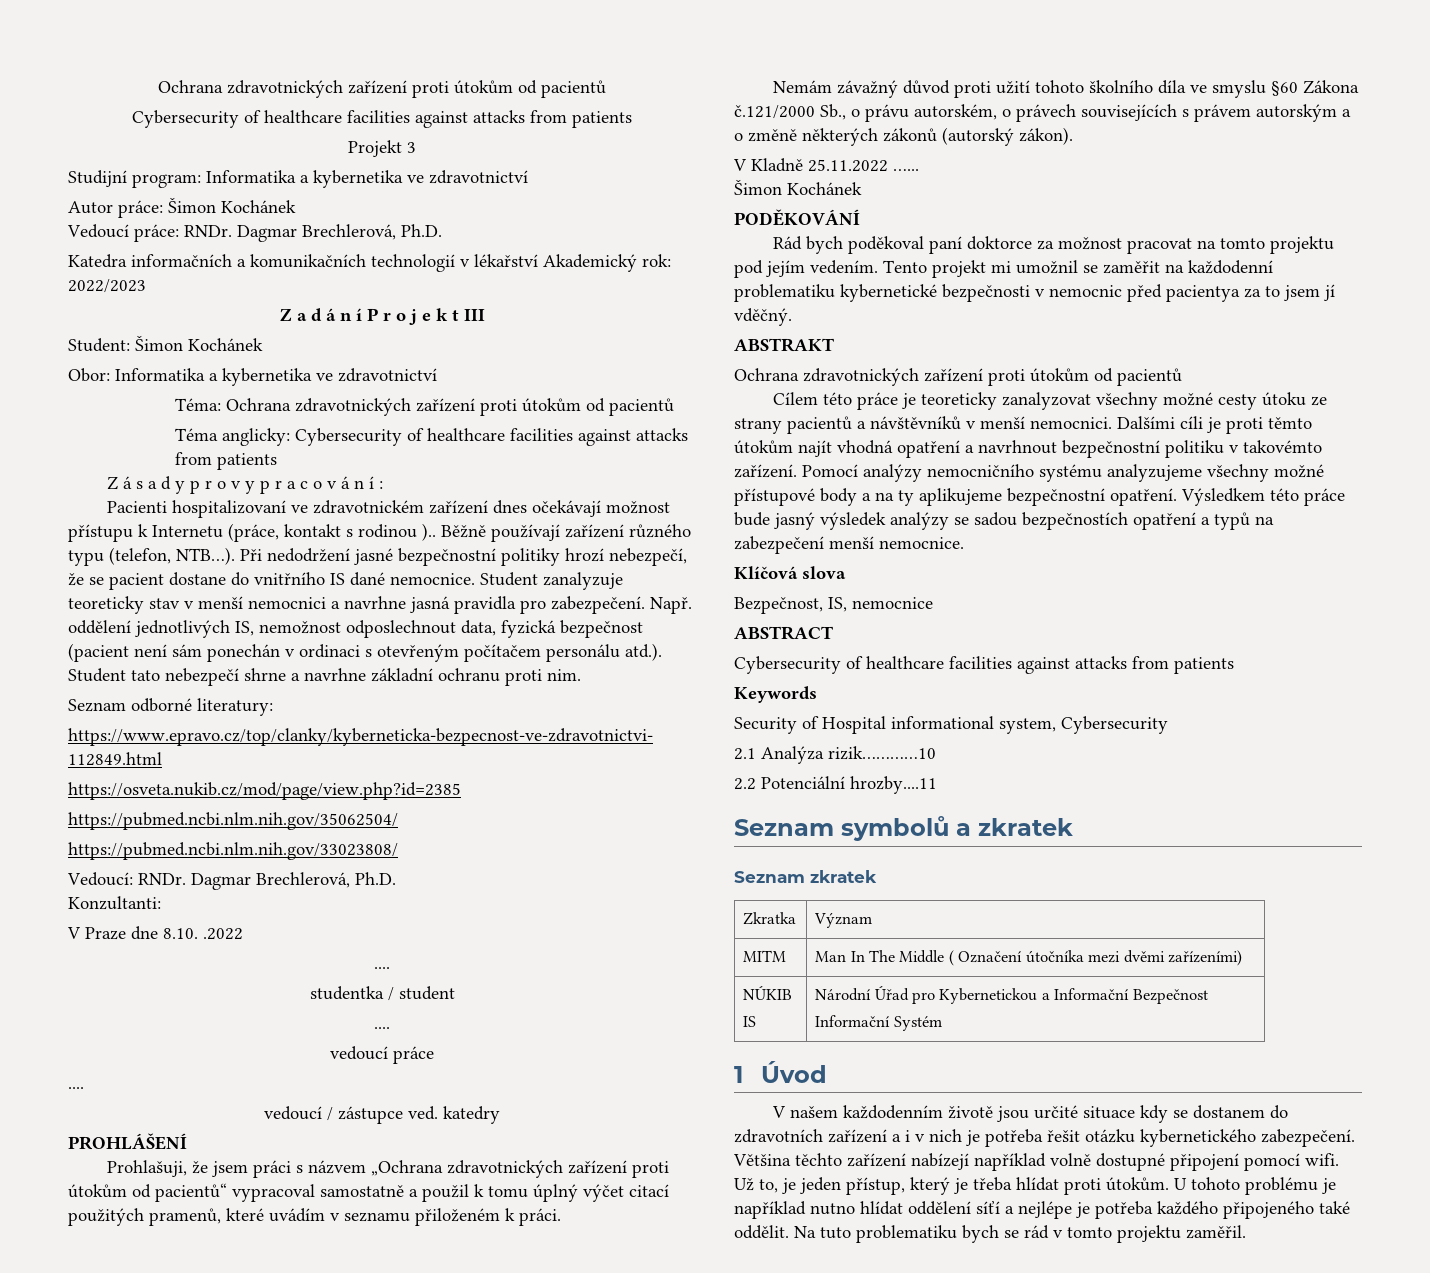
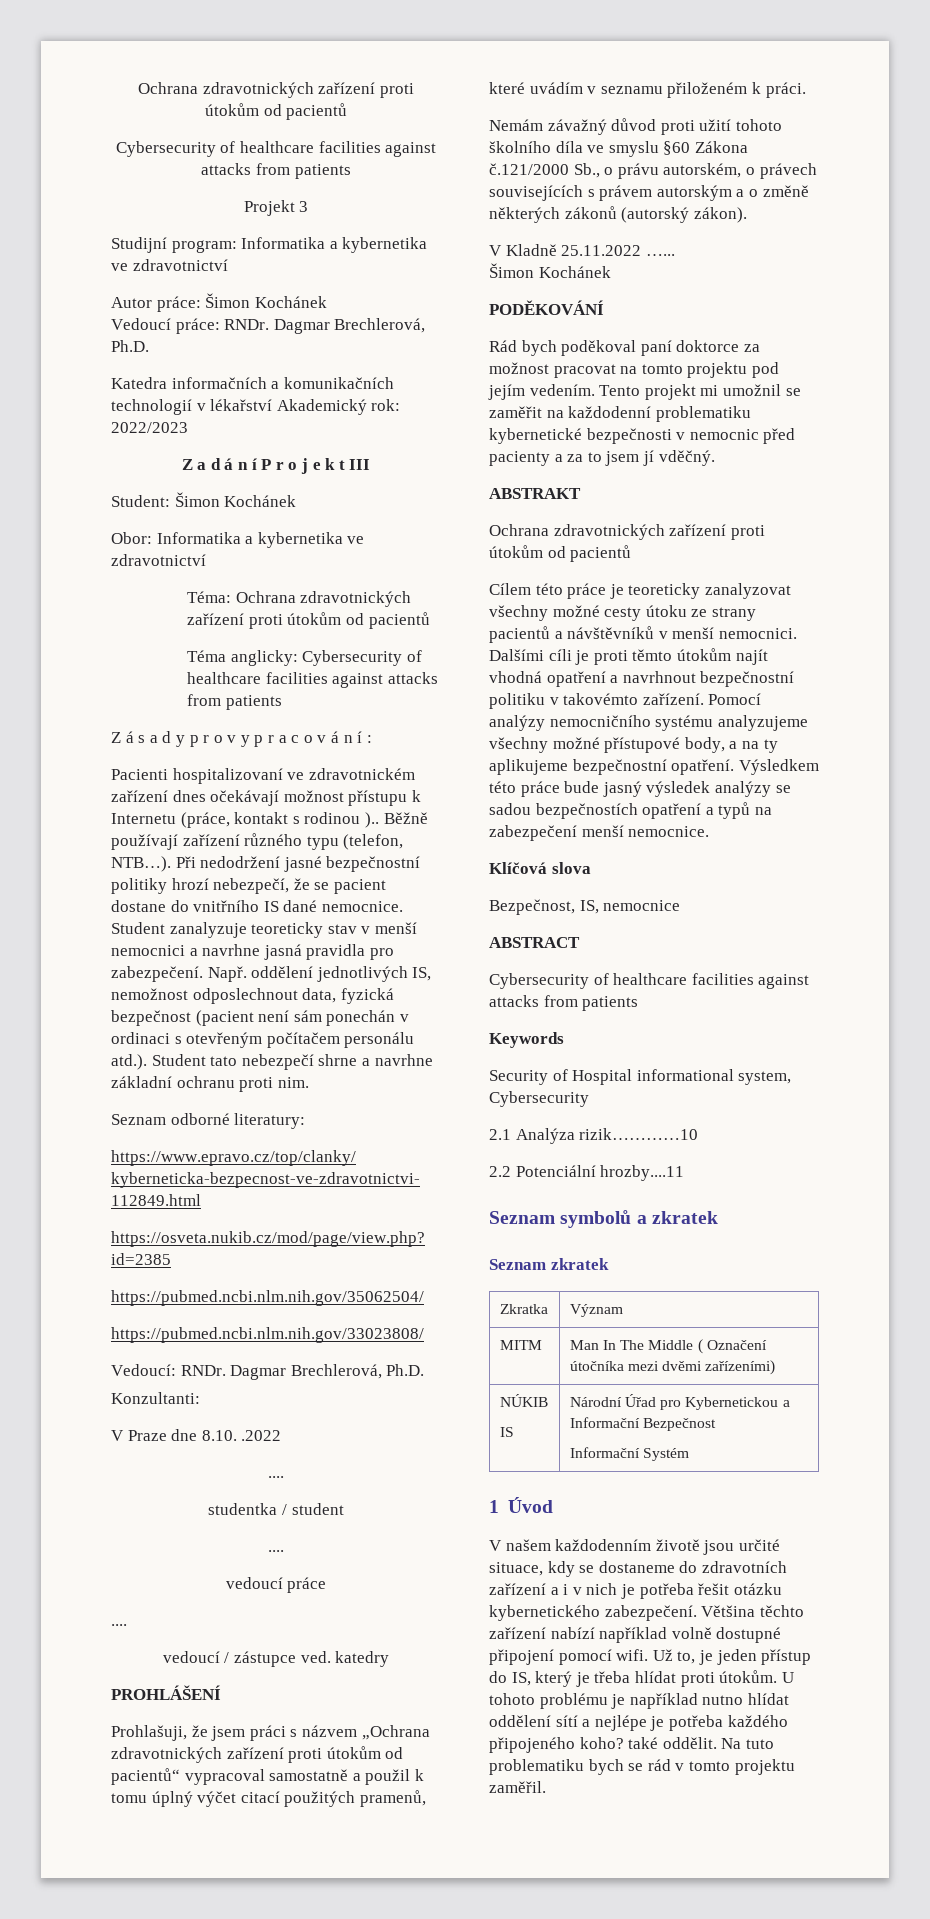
- Tento projekt mi umožnil se zaměřit na každodenní problematiku kybernetické bezpečnosti v nemocnic před pacientya za to jsem jí vděčný.
+ Tento projekt mi umožnil se zaměřit na každodenní problematiku kybernetické bezpečnosti v nemocnic před pacienty a za to jsem jí vděčný.
- Pomocí analýzy nemocničního systému analyzujeme všechny možné přístupové body a na ty aplikujeme bezpečnostní opatření.
+ Pomocí analýzy nemocničního systému analyzujeme všechny možné přístupové body, a na ty aplikujeme bezpečnostní opatření.
- V našem každodenním životě jsou určité situace kdy se dostanem do zdravotních zařízení a i v nich je potřeba řešit otázku kybernetického zabezpečení.
+ V našem každodenním životě jsou určité situace, kdy se dostaneme do zdravotních zařízení a i v nich je potřeba řešit otázku kybernetického zabezpečení.
- Většina těchto zařízení nabízejí například volně dostupné připojení pomocí wifi.
+ Většina těchto zařízení nabízí například volně dostupné připojení pomocí wifi.
- Už to, je jeden přístup, který je třeba hlídat proti útokům.
+ Už to, je jeden přístup do IS, který je třeba hlídat proti útokům.
- U tohoto problému je například nutno hlídat oddělení síťí a nejlépe je potřeba každého připojeného také oddělit.
+ U tohoto problému je například nutno hlídat oddělení sítí a nejlépe je potřeba každého připojeného koho? také oddělit.

